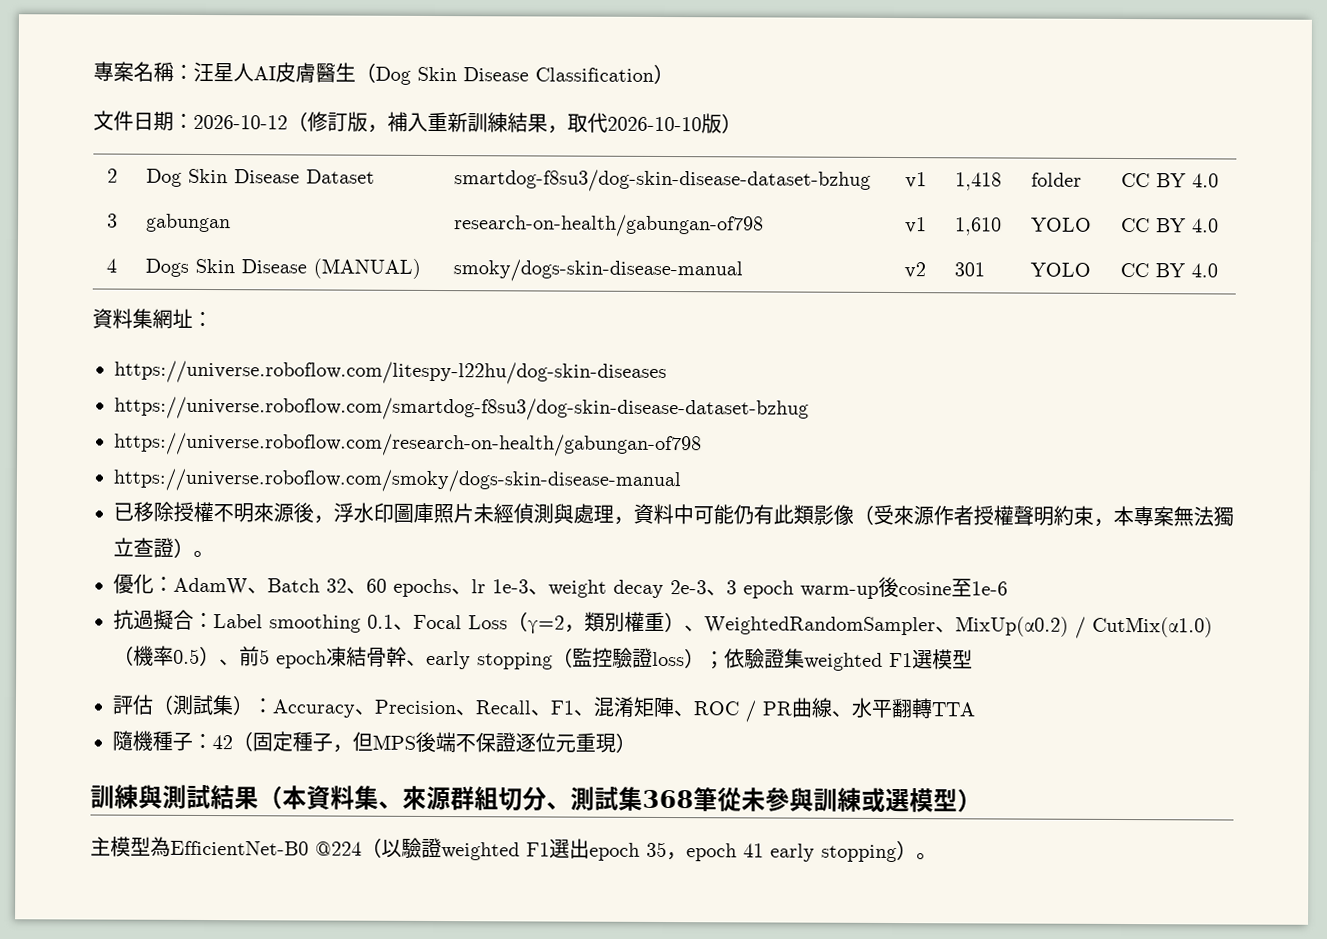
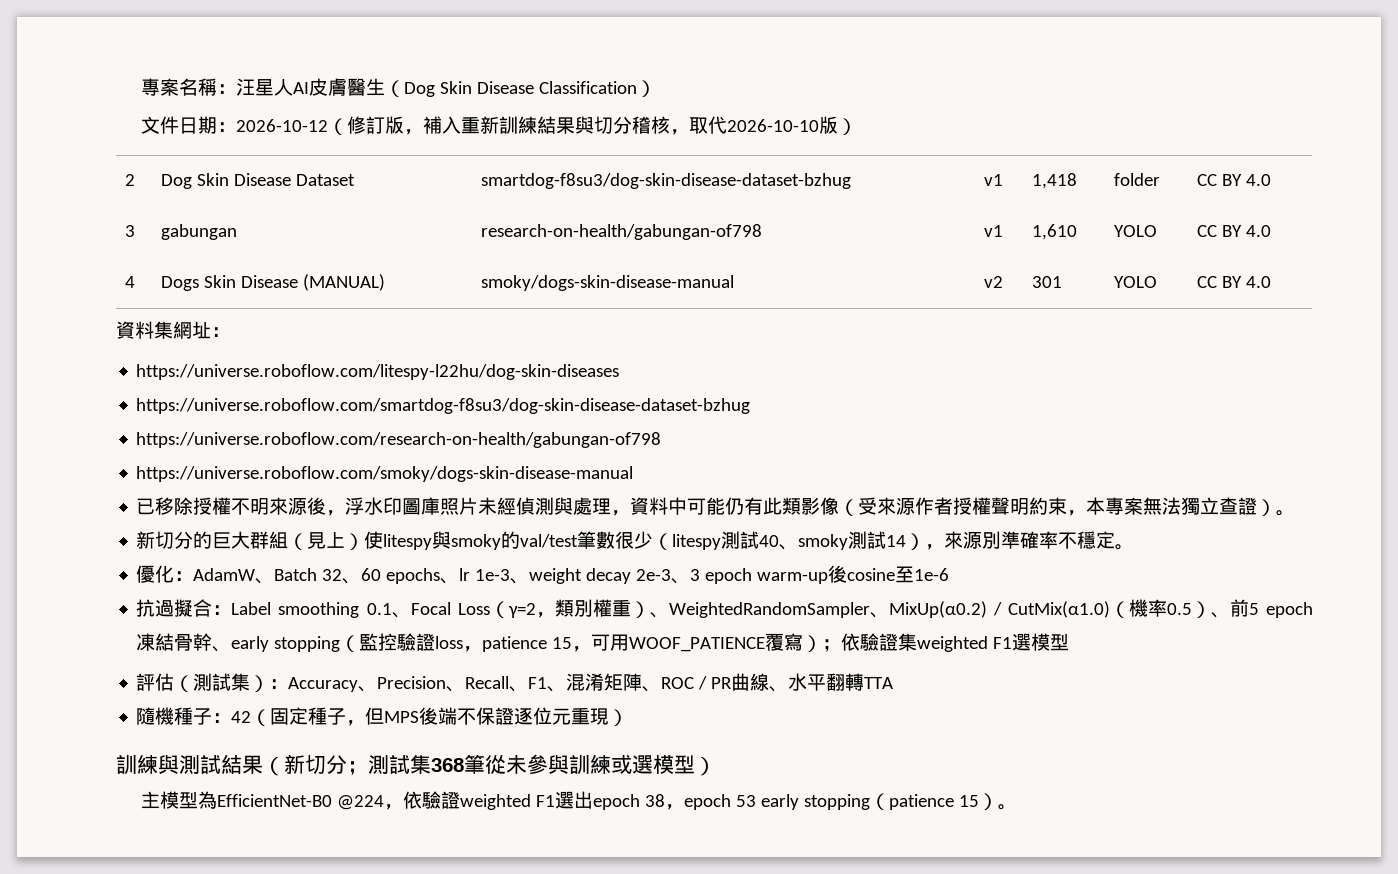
- 文件日期：2026-10-12（修訂版，補入重新訓練結果，取代2026-10-10版）
+ 文件日期：2026-10-12（修訂版，補入重新訓練結果與切分稽核，取代2026-10-10版）
+ 新切分的巨大群組（見上）使litespy與smoky的val/test筆數很少（litespy測試40、smoky測試14），來源別準確率不穩定。
- 抗過擬合：Label smoothing 0.1、Focal Loss（γ=2，類別權重）、WeightedRandomSampler、MixUp(α0.2) / CutMix(α1.0)（機率0.5）、前5 epoch凍結骨幹、early stopping（監控驗證loss）；依驗證集weighted F1選模型
+ 抗過擬合：Label smoothing 0.1、Focal Loss（γ=2，類別權重）、WeightedRandomSampler、MixUp(α0.2) / CutMix(α1.0)（機率0.5）、前5 epoch凍結骨幹、early stopping（監控驗證loss，patience 15，可用WOOF_PATIENCE覆寫）；依驗證集weighted F1選模型
- 訓練與測試結果（本資料集、來源群組切分、測試集368筆從未參與訓練或選模型）
+ 訓練與測試結果（新切分；測試集368筆從未參與訓練或選模型）
- 主模型為EfficientNet-B0 @224（以驗證weighted F1選出epoch 35，epoch 41 early stopping）。
+ 主模型為EfficientNet-B0 @224，依驗證weighted F1選出epoch 38，epoch 53 early stopping（patience 15）。

